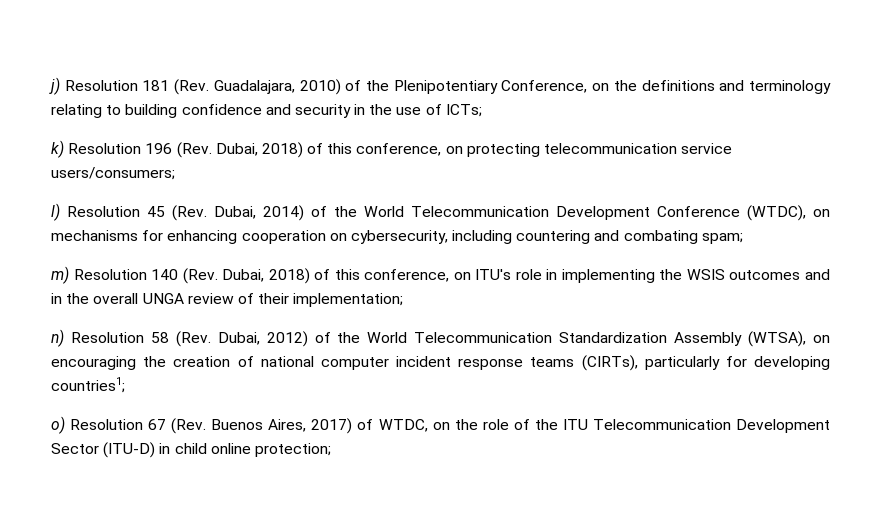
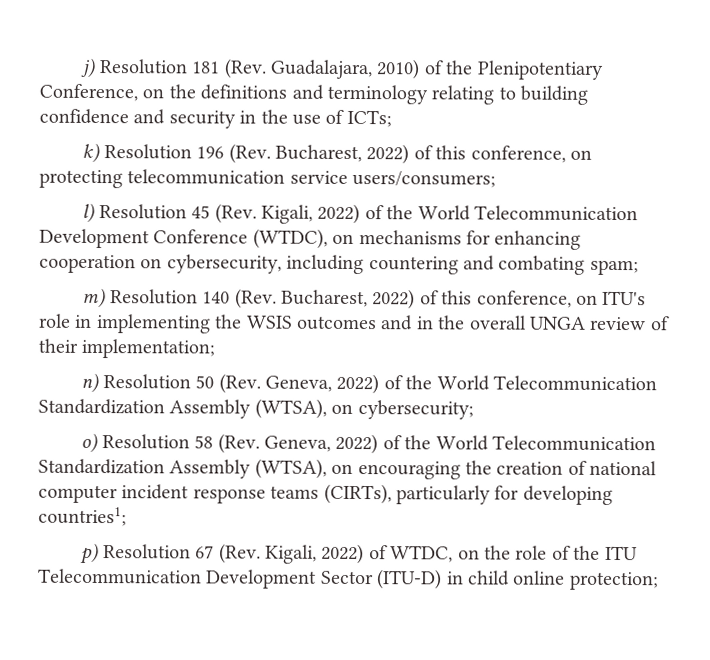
- k) Resolution 196 (Rev. Dubai, 2018) of this conference, on protecting telecommunication service users/consumers;
+ k) Resolution 196 (Rev. Bucharest, 2022) of this conference, on protecting telecommunication service users/consumers;
- l) Resolution 45 (Rev. Dubai, 2014) of the World Telecommunication Development Conference (WTDC), on mechanisms for enhancing cooperation on cybersecurity, including countering and combating spam;
+ l) Resolution 45 (Rev. Kigali, 2022) of the World Telecommunication Development Conference (WTDC), on mechanisms for enhancing cooperation on cybersecurity, including countering and combating spam;
- m) Resolution 140 (Rev. Dubai, 2018) of this conference, on ITU's role in implementing the WSIS outcomes and in the overall UNGA review of their implementation;
+ m) Resolution 140 (Rev. Bucharest, 2022) of this conference, on ITU's role in implementing the WSIS outcomes and in the overall UNGA review of their implementation;
- n) Resolution 58 (Rev. Dubai, 2012) of the World Telecommunication Standardization Assembly (WTSA), on encouraging the creation of national computer incident response teams (CIRTs), particularly for developing countries1;
+ n) Resolution 50 (Rev. Geneva, 2022) of the World Telecommunication Standardization Assembly (WTSA), on cybersecurity;
+ o) Resolution 58 (Rev. Geneva, 2022) of the World Telecommunication Standardization Assembly (WTSA), on encouraging the creation of national computer incident response teams (CIRTs), particularly for developing countries1;
- o) Resolution 67 (Rev. Buenos Aires, 2017) of WTDC, on the role of the ITU Telecommunication Development Sector (ITU-D) in child online protection;
+ p) Resolution 67 (Rev. Kigali, 2022) of WTDC, on the role of the ITU Telecommunication Development Sector (ITU-D) in child online protection;

